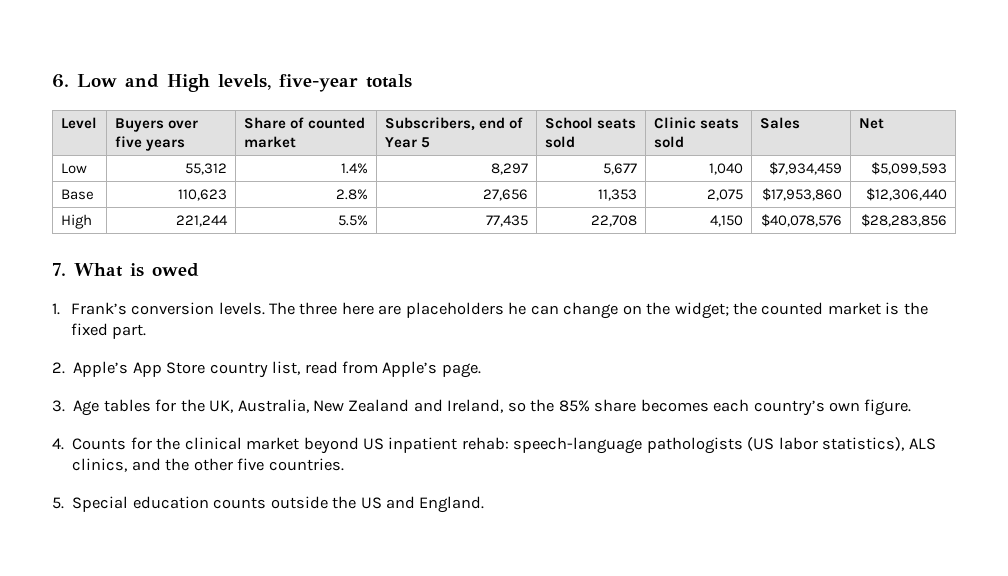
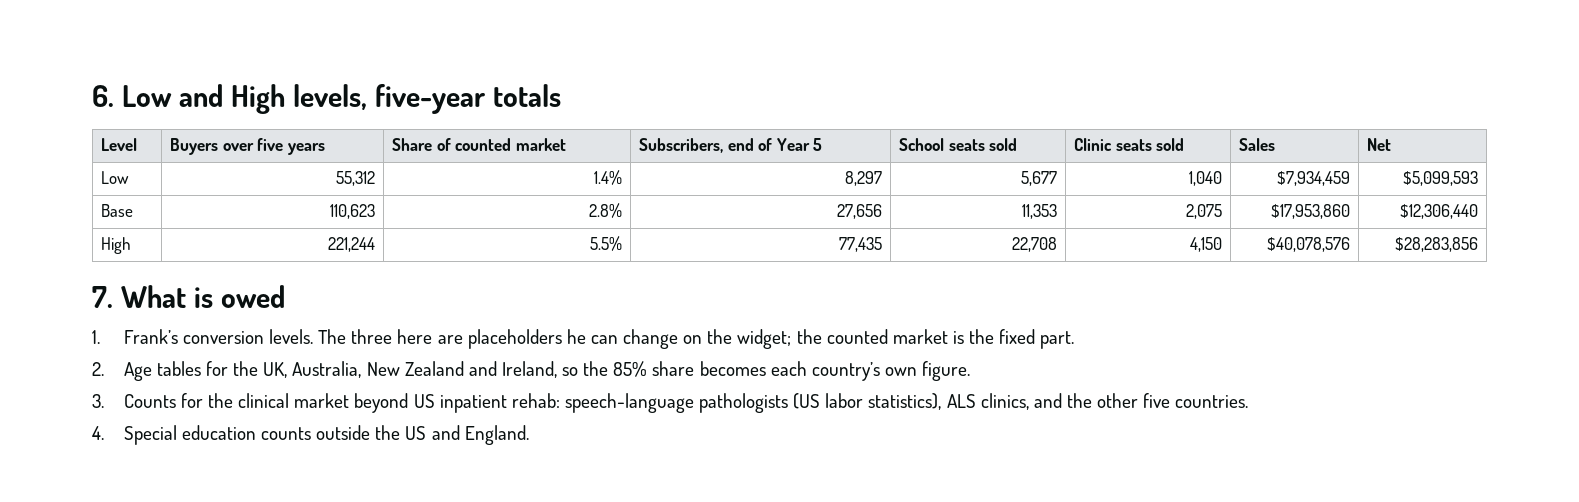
- 2. Apple’s App Store country list, read from Apple’s page.
- 3. Age tables for the UK, Australia, New Zealand and Ireland, so the 85% share becomes each country’s own figure.
+ 2. Age tables for the UK, Australia, New Zealand and Ireland, so the 85% share becomes each country’s own figure.
- 4. Counts for the clinical market beyond US inpatient rehab: speech-language pathologists (US labor statistics), ALS clinics, and the other five countries.
+ 3. Counts for the clinical market beyond US inpatient rehab: speech-language pathologists (US labor statistics), ALS clinics, and the other five countries.
- 5. Special education counts outside the US and England.
+ 4. Special education counts outside the US and England.

